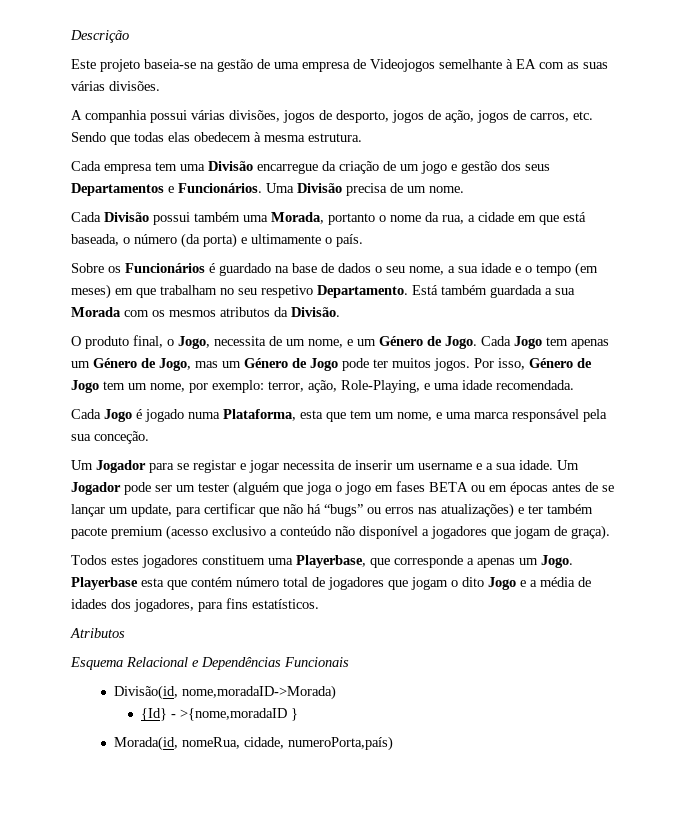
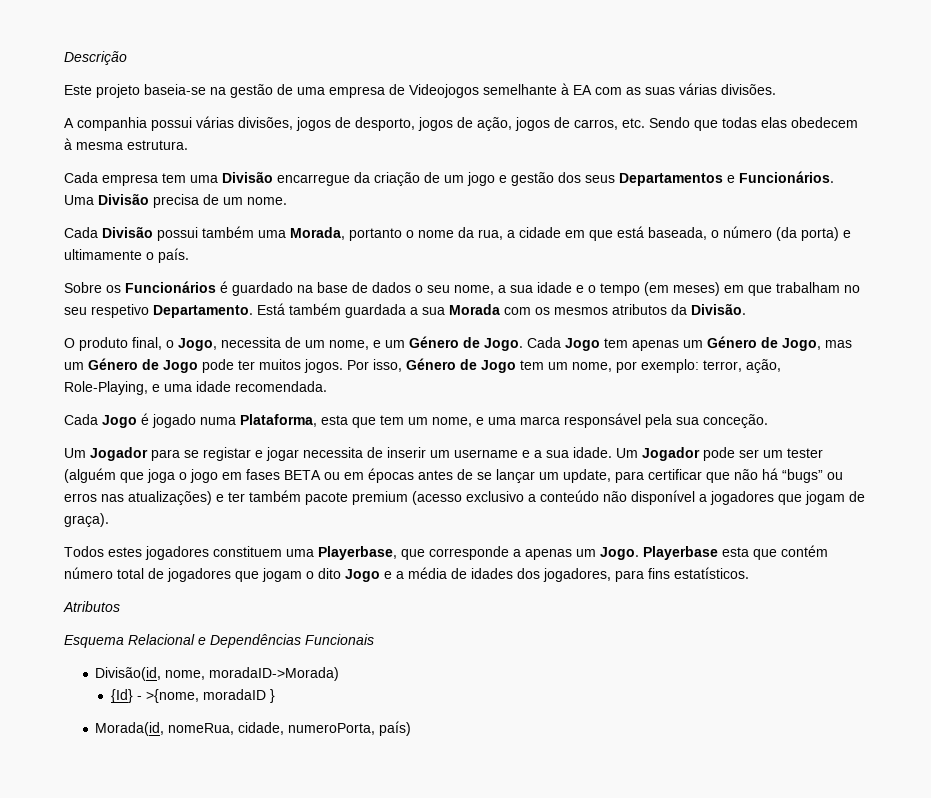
- Divisão(id, nome,moradaID->Morada)
+ Divisão(id, nome, moradaID->Morada)
- {Id} - >{nome,moradaID }
+ {Id} - >{nome, moradaID }
- Morada(id, nomeRua, cidade, numeroPorta,país)
+ Morada(id, nomeRua, cidade, numeroPorta, país)

